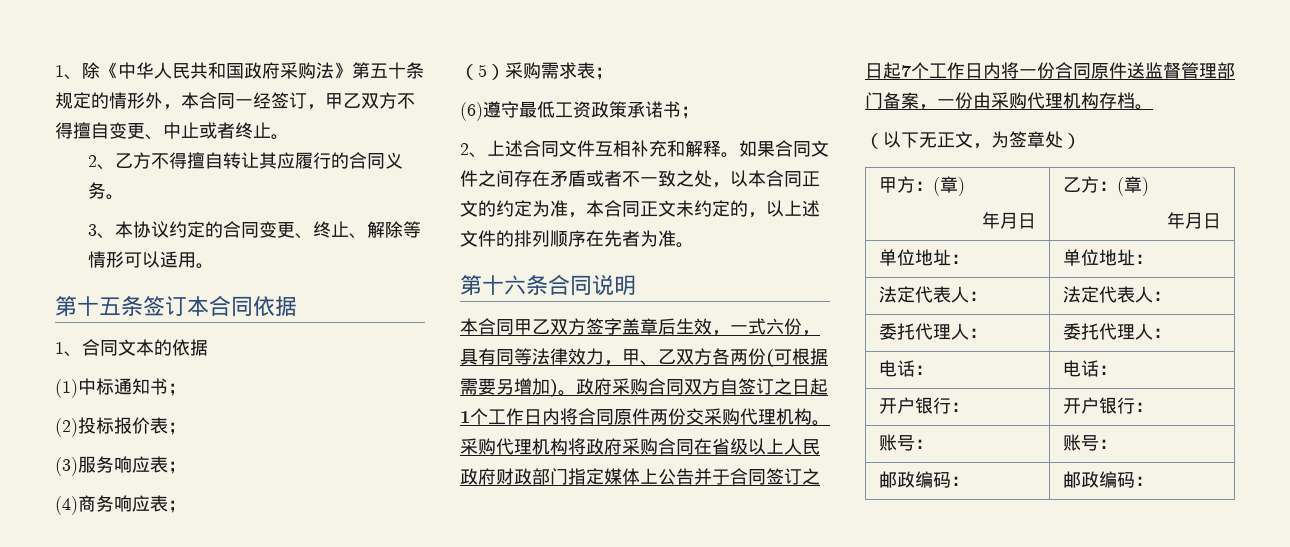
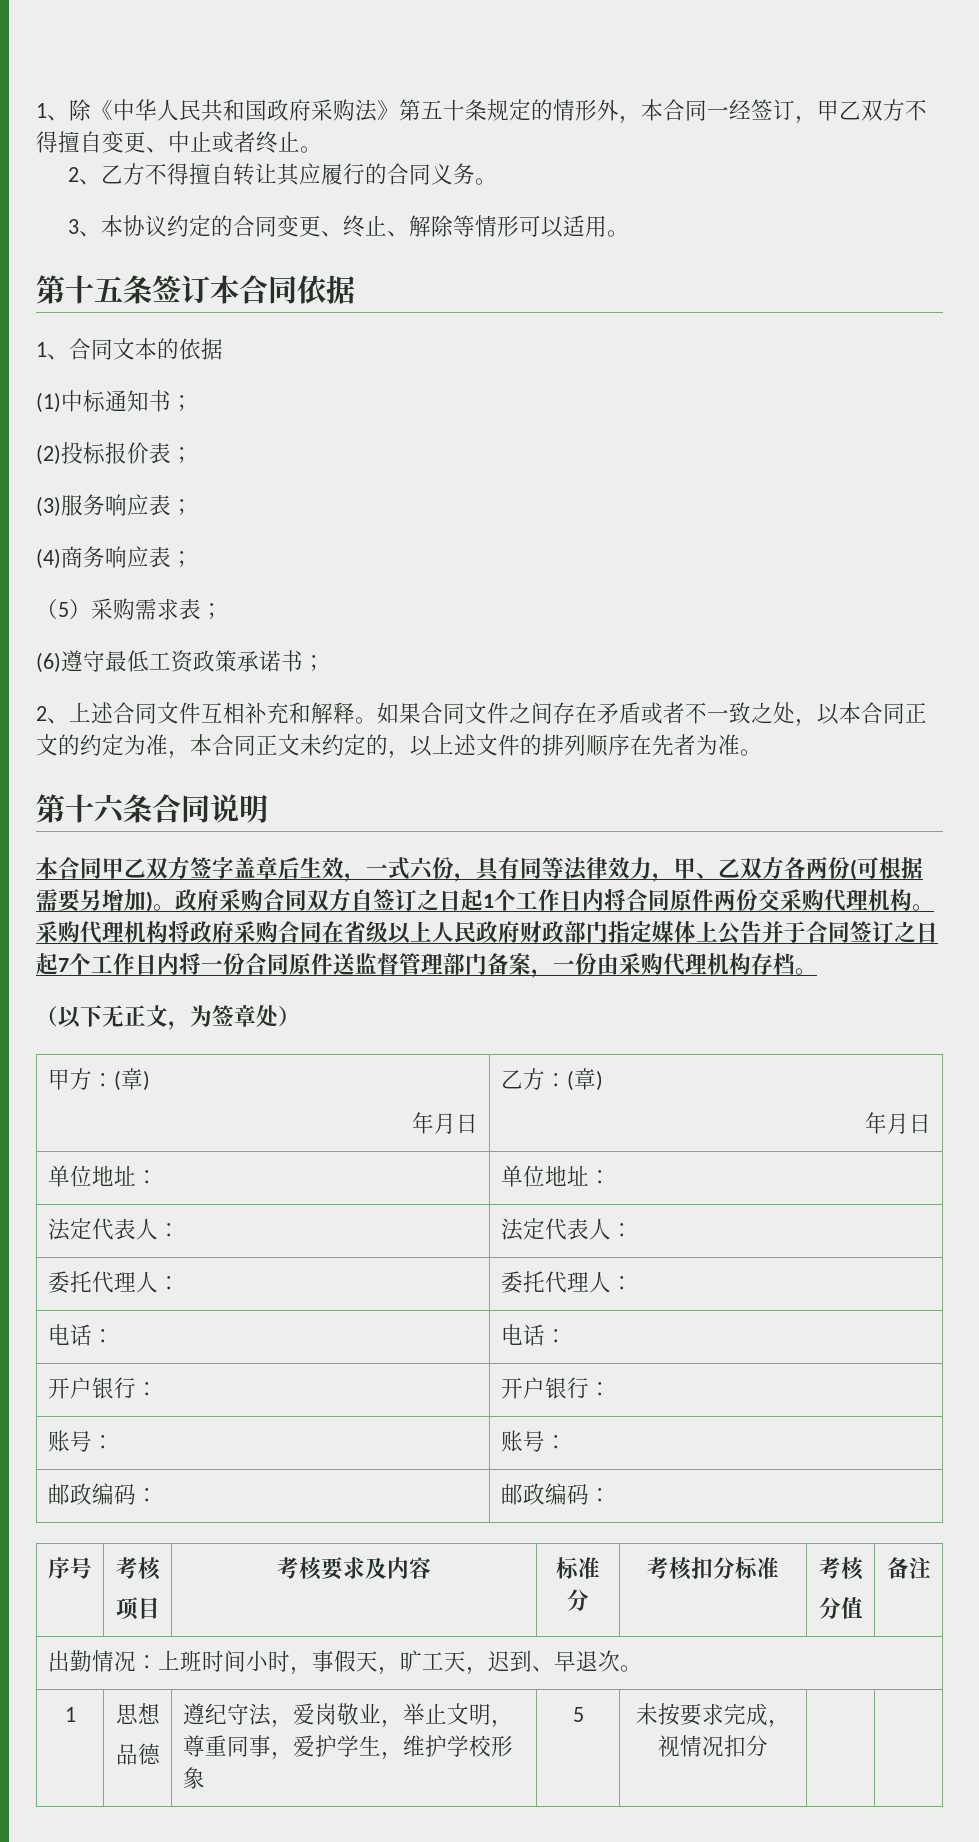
+ 序号 | 考核
+ 项目 | 考核要求及内容 | 标准分 | 考核扣分标准 | 考核
+ 分值 | 备注
+ 出勤情况：上班时间小时，事假天，旷工天，迟到、早退次。
+ 1 | 思想
+ 品德 | 遵纪守法，爱岗敬业，举止文明，尊重同事，爱护学生，维护学校形象 | 5 | 未按要求完成，视情况扣分 | |

